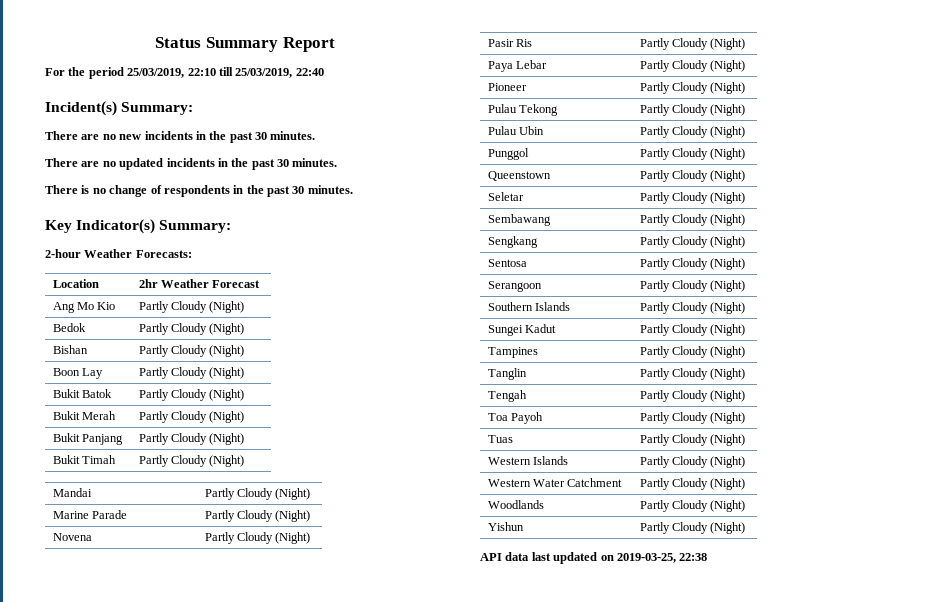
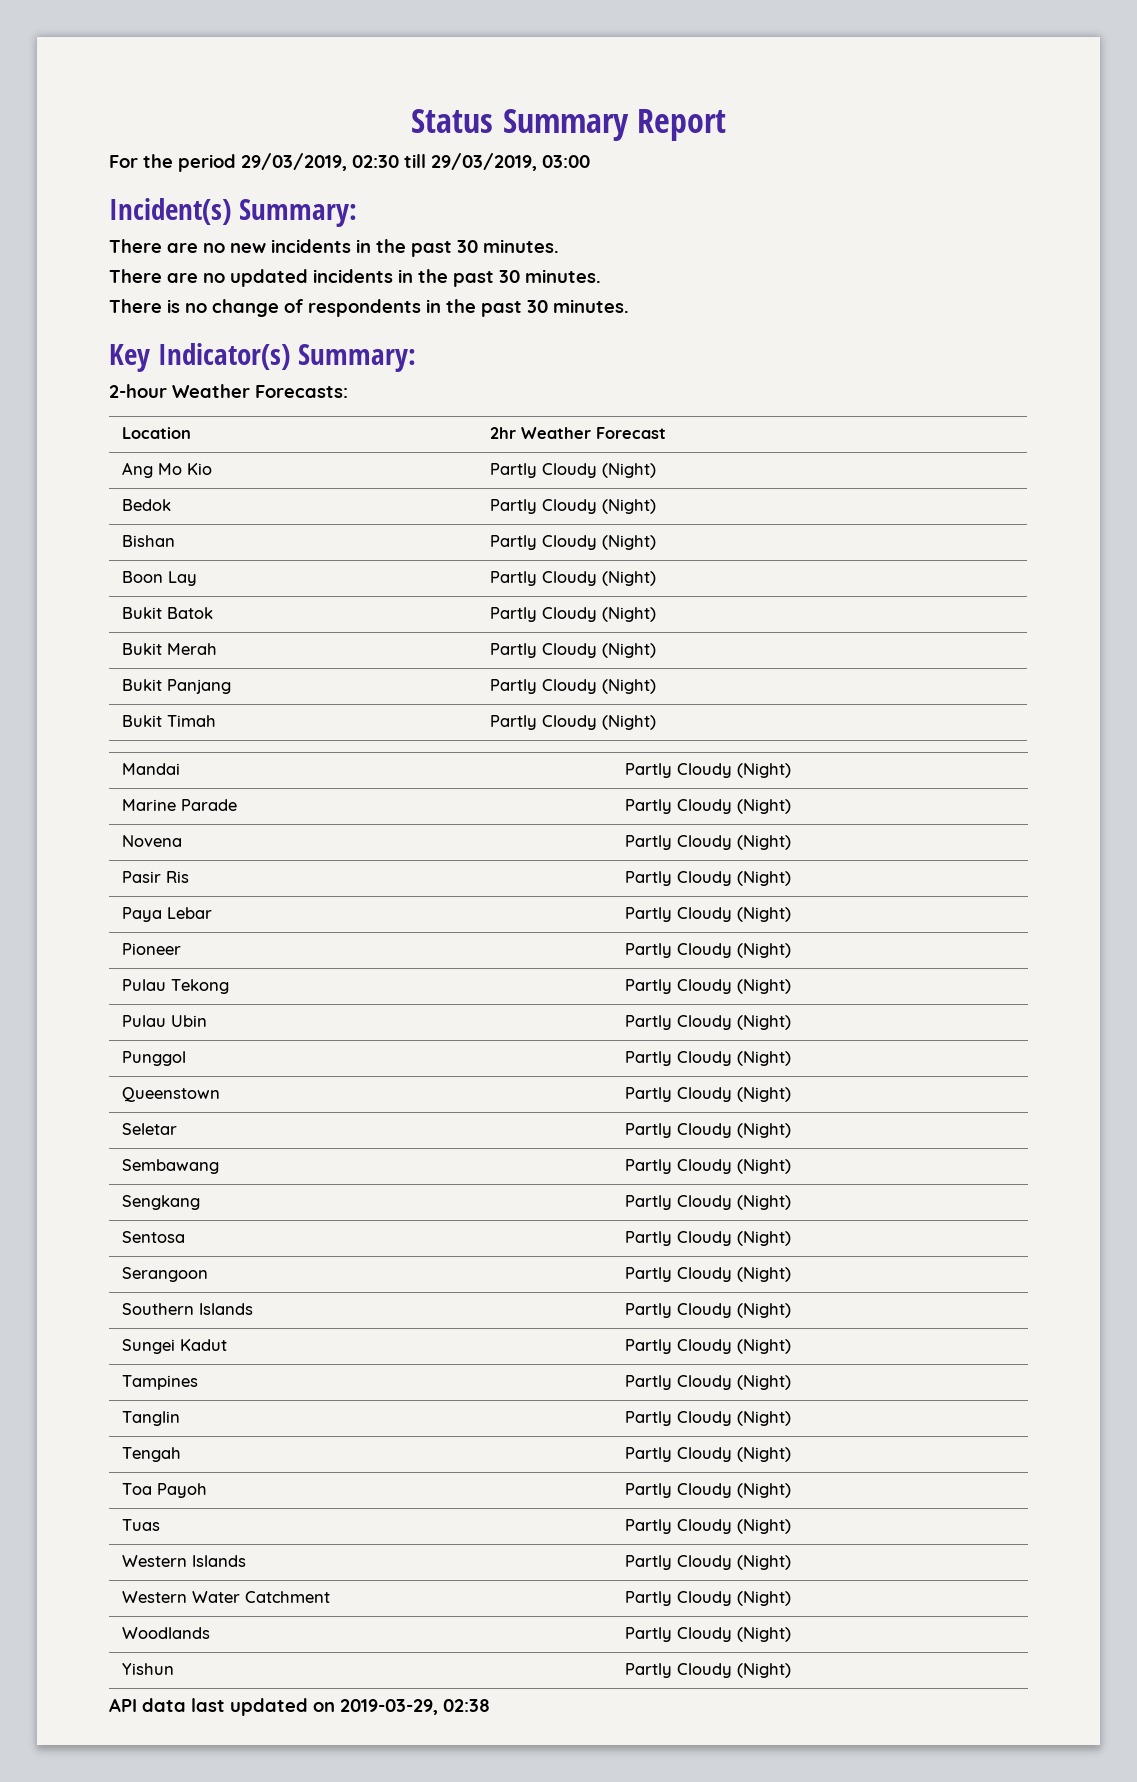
- For the period 25/03/2019, 22:10 till 25/03/2019, 22:40
+ For the period 29/03/2019, 02:30 till 29/03/2019, 03:00
- API data last updated on 2019-03-25, 22:38
+ API data last updated on 2019-03-29, 02:38

